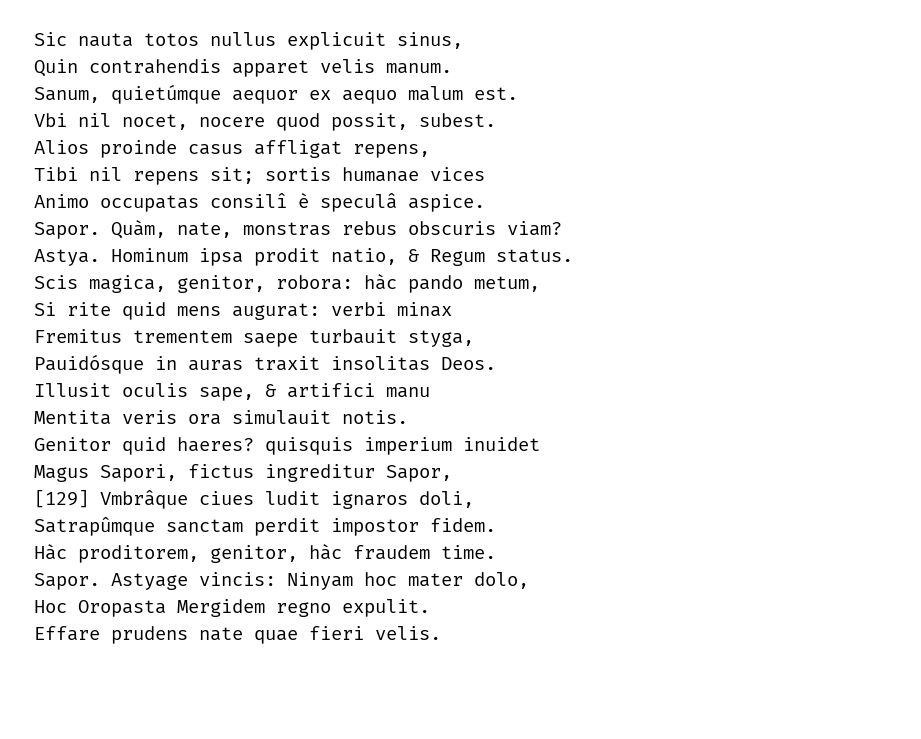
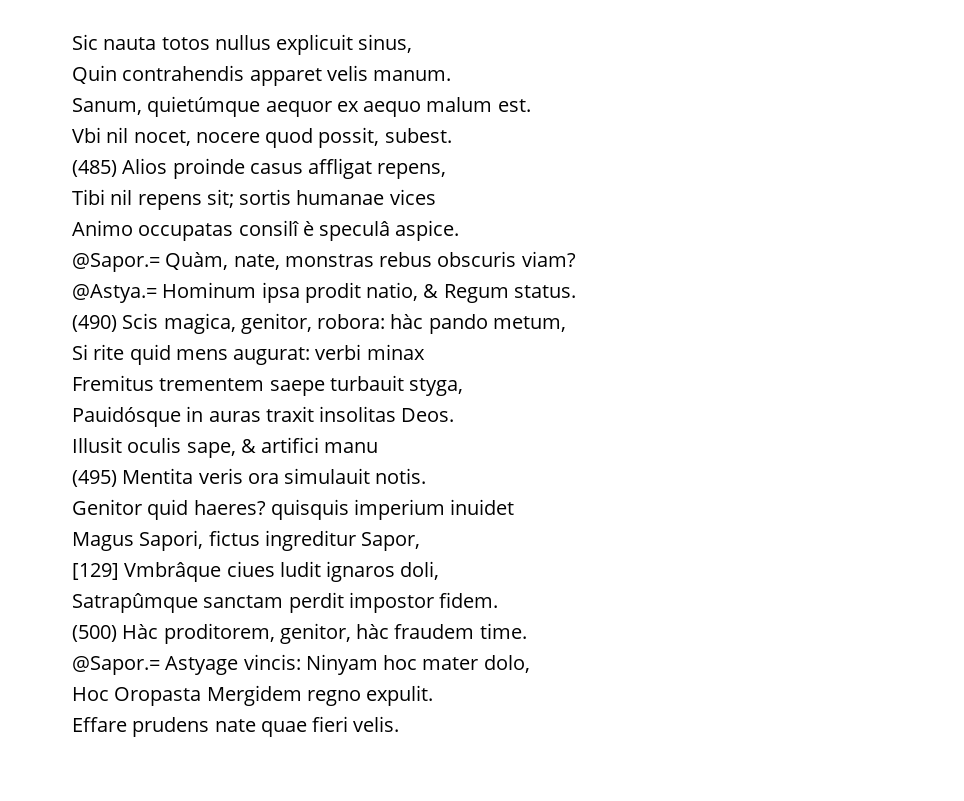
- Alios proinde casus affligat repens,
+ (485) Alios proinde casus affligat repens,
- Sapor. Quàm, nate, monstras rebus obscuris viam?
+ @Sapor.= Quàm, nate, monstras rebus obscuris viam?
- Astya. Hominum ipsa prodit natio, & Regum status.
+ @Astya.= Hominum ipsa prodit natio, & Regum status.
- Scis magica, genitor, robora: hàc pando metum,
+ (490) Scis magica, genitor, robora: hàc pando metum,
- Mentita veris ora simulauit notis.
+ (495) Mentita veris ora simulauit notis.
- Hàc proditorem, genitor, hàc fraudem time.
+ (500) Hàc proditorem, genitor, hàc fraudem time.
- Sapor. Astyage vincis: Ninyam hoc mater dolo,
+ @Sapor.= Astyage vincis: Ninyam hoc mater dolo,

